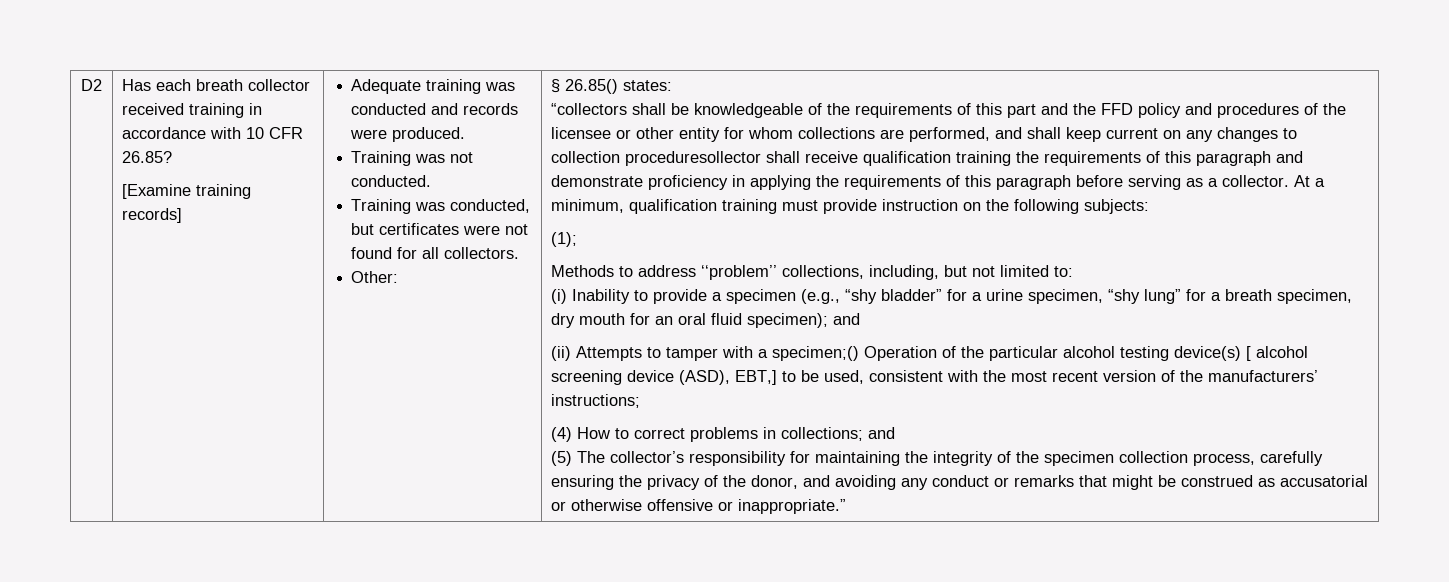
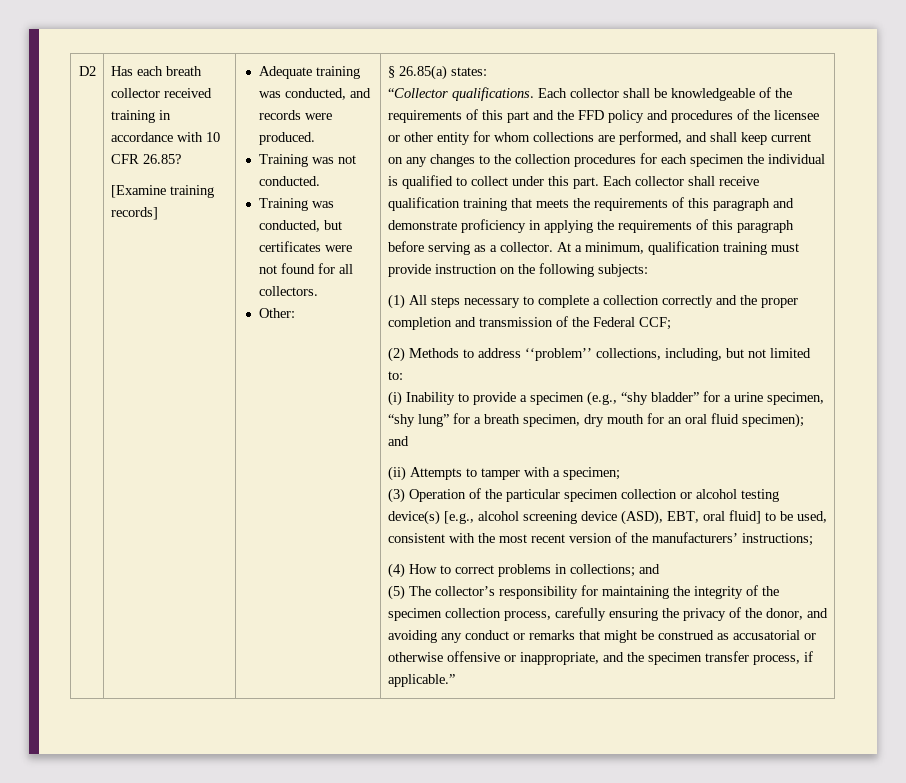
- Adequate training was conducted and records were produced.
+ Adequate training was conducted, and records were produced.
- § 26.85() states:
+ § 26.85(a) states:
- “collectors shall be knowledgeable of the requirements of this part and the FFD policy and procedures of the licensee or other entity for whom collections are performed, and shall keep current on any changes to collection proceduresollector shall receive qualification training the requirements of this paragraph and demonstrate proficiency in applying the requirements of this paragraph before serving as a collector.
+ “Collector qualifications. Each collector shall be knowledgeable of the requirements of this part and the FFD policy and procedures of the licensee or other entity for whom collections are performed, and shall keep current on any changes to the collection procedures for each specimen the individual is qualified to collect under this part. Each collector shall receive qualification training that meets the requirements of this paragraph and demonstrate proficiency in applying the requirements of this paragraph before serving as a collector.
- (1);
- Methods to address ‘‘problem’’ collections, including, but not limited to:
+ (1) All steps necessary to complete a collection correctly and the proper completion and transmission of the Federal CCF;
+ (2) Methods to address ‘‘problem’’ collections, including, but not limited to:
- (ii) Attempts to tamper with a specimen;() Operation of the particular alcohol testing device(s) [ alcohol screening device (ASD), EBT,] to be used, consistent with the most recent version of the manufacturers’ instructions;
+ (ii) Attempts to tamper with a specimen;
+ (3) Operation of the particular specimen collection or alcohol testing device(s) [e.g., alcohol screening device (ASD), EBT, oral fluid] to be used, consistent with the most recent version of the manufacturers’ instructions;
- (5) The collector’s responsibility for maintaining the integrity of the specimen collection process, carefully ensuring the privacy of the donor, and avoiding any conduct or remarks that might be construed as accusatorial or otherwise offensive or inappropriate.”
+ (5) The collector’s responsibility for maintaining the integrity of the specimen collection process, carefully ensuring the privacy of the donor, and avoiding any conduct or remarks that might be construed as accusatorial or otherwise offensive or inappropriate, and the specimen transfer process, if applicable.”

